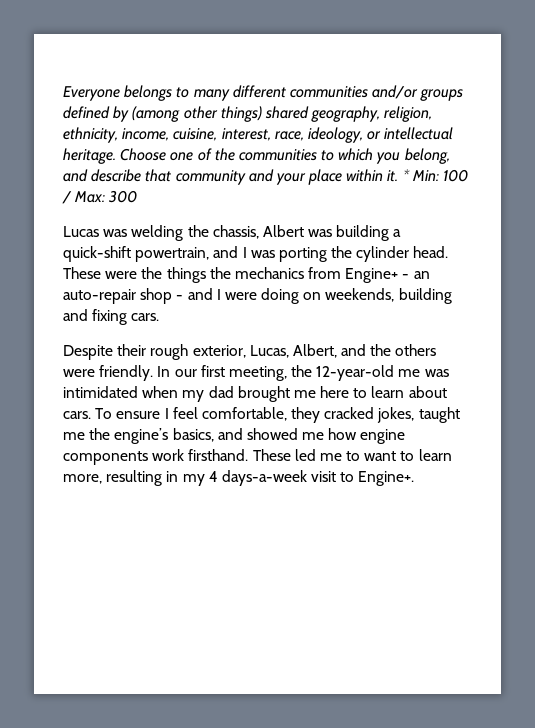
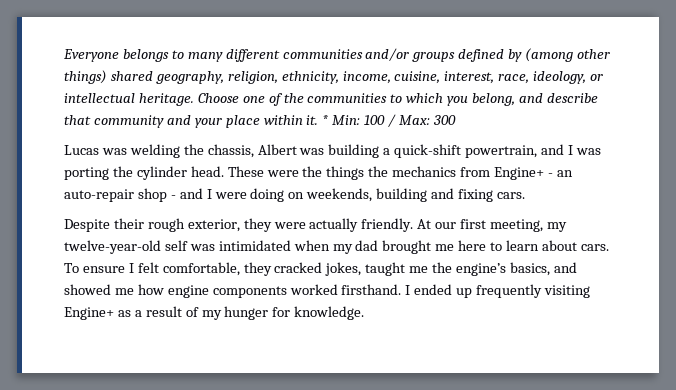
- Despite their rough exterior, Lucas, Albert, and the others were friendly. In our first meeting, the 12-year-old me was intimidated when my dad brought me here to learn about cars.
+ Despite their rough exterior, they were actually friendly. At our first meeting, my twelve-year-old self was intimidated when my dad brought me here to learn about cars.
- To ensure I feel comfortable, they cracked jokes, taught me the engine’s basics, and showed me how engine components work firsthand. These led me to want to learn more, resulting in my 4 days-a-week visit to Engine+.
+ To ensure I felt comfortable, they cracked jokes, taught me the engine’s basics, and showed me how engine components worked firsthand. I ended up frequently visiting Engine+ as a result of my hunger for knowledge.

